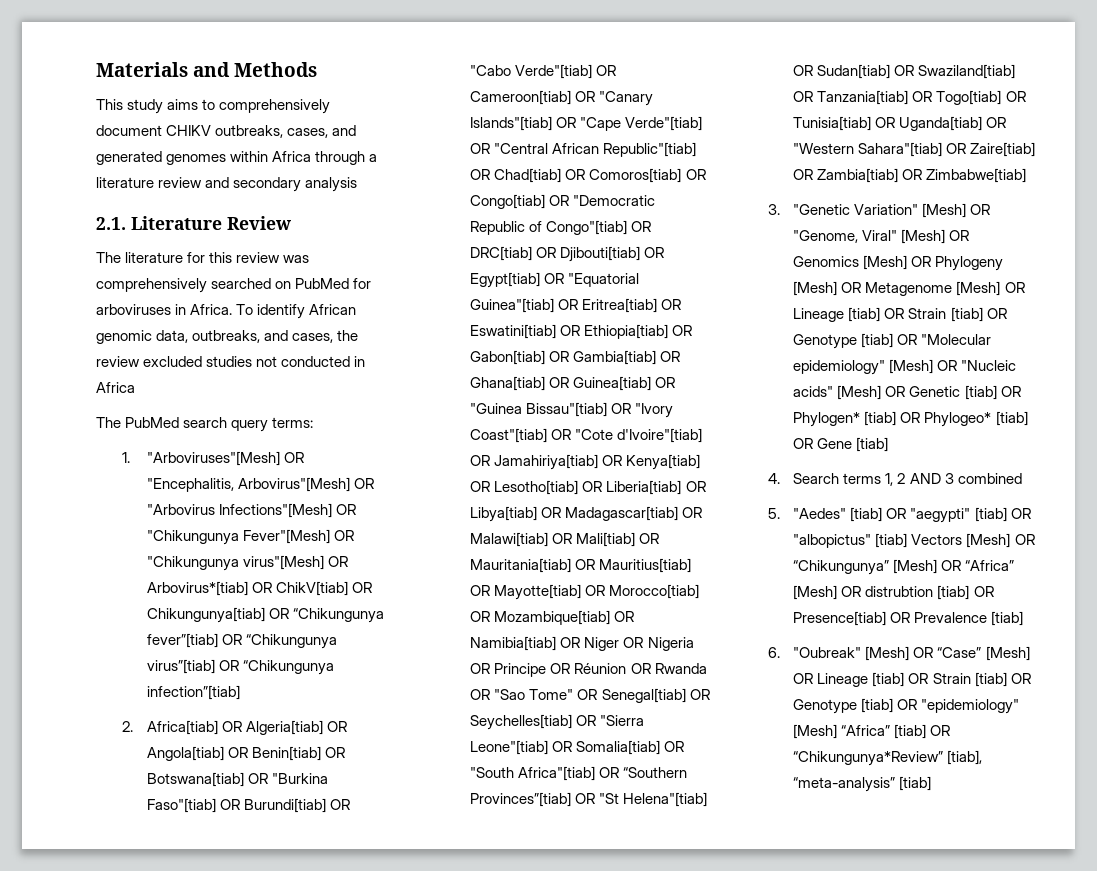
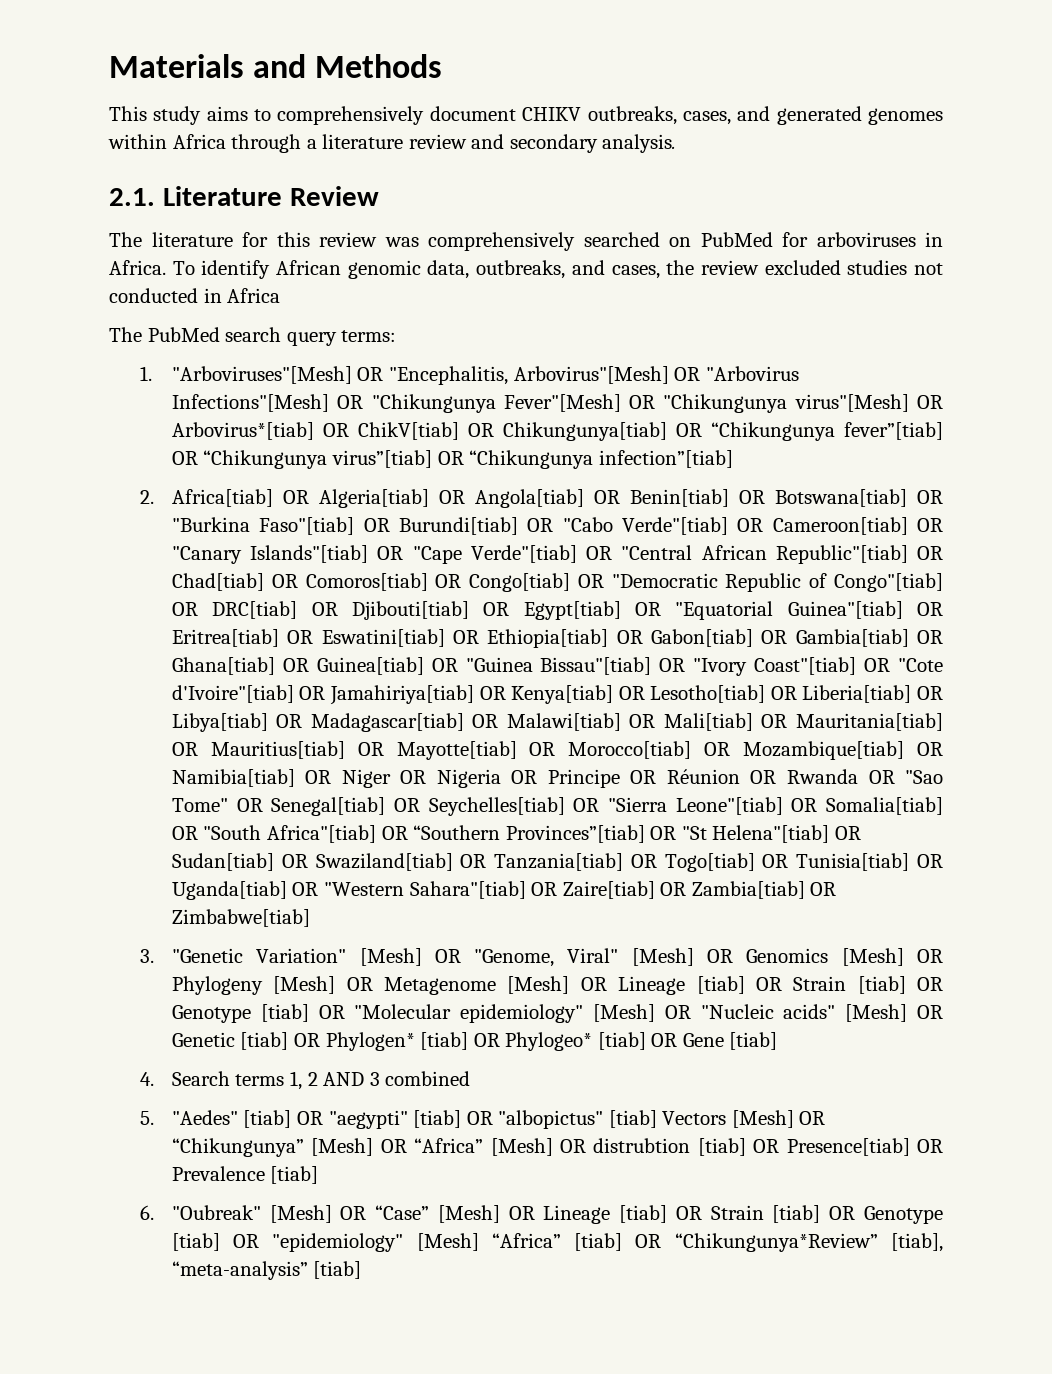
- This study aims to comprehensively document CHIKV outbreaks, cases, and generated genomes within Africa through a literature review and secondary analysis
+ This study aims to comprehensively document CHIKV outbreaks, cases, and generated genomes within Africa through a literature review and secondary analysis.

